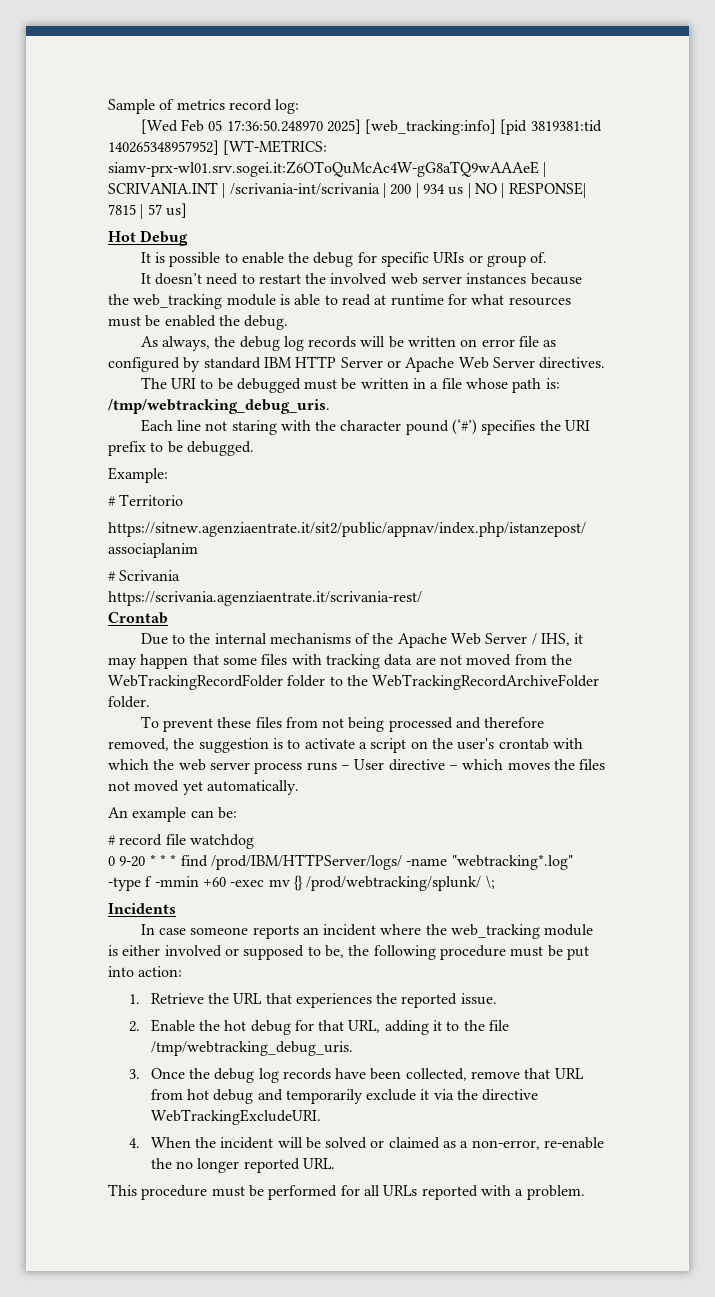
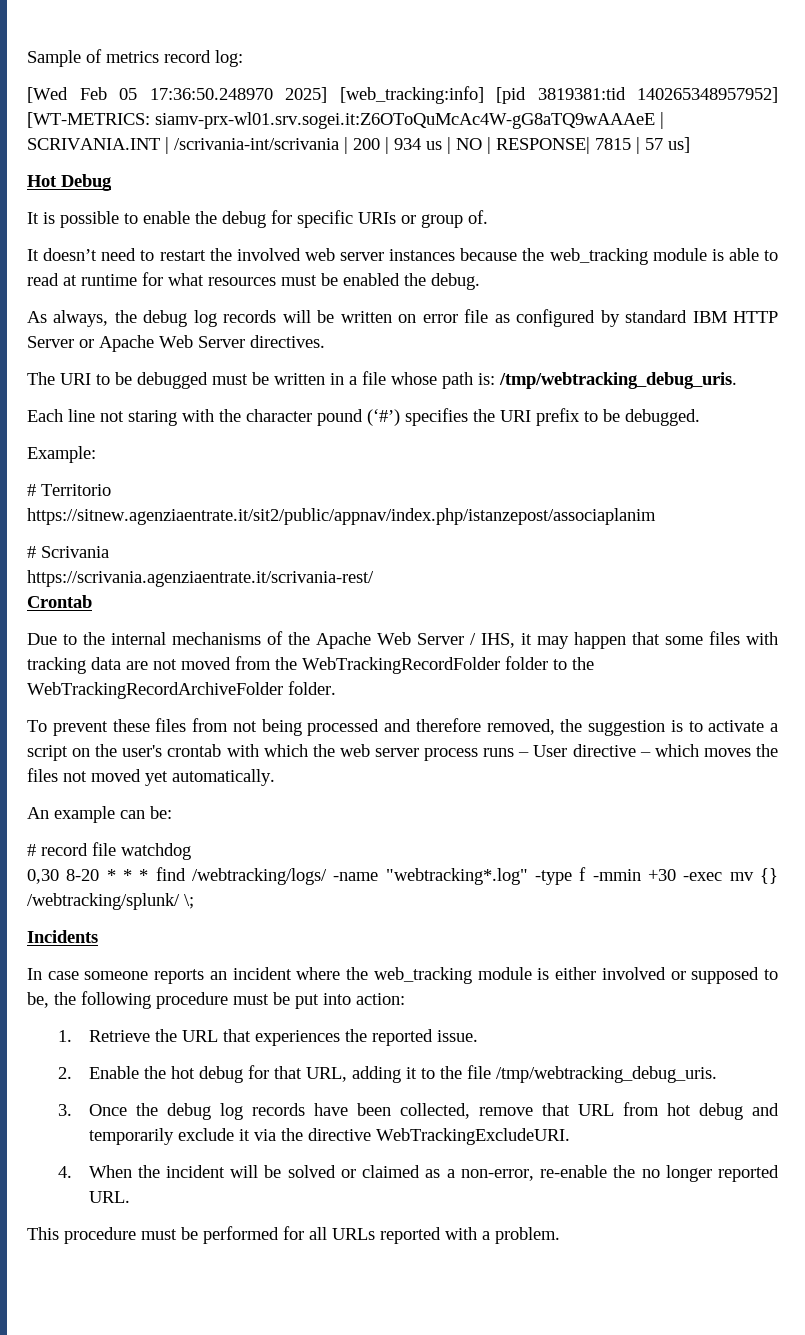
- 0 9-20 * * * find /prod/IBM/HTTPServer/logs/ -name "webtracking*.log" -type f -mmin +60 -exec mv {} /prod/webtracking/splunk/ \;
+ 0,30 8-20 * * * find /webtracking/logs/ -name "webtracking*.log" -type f -mmin +30 -exec mv {} /webtracking/splunk/ \;

